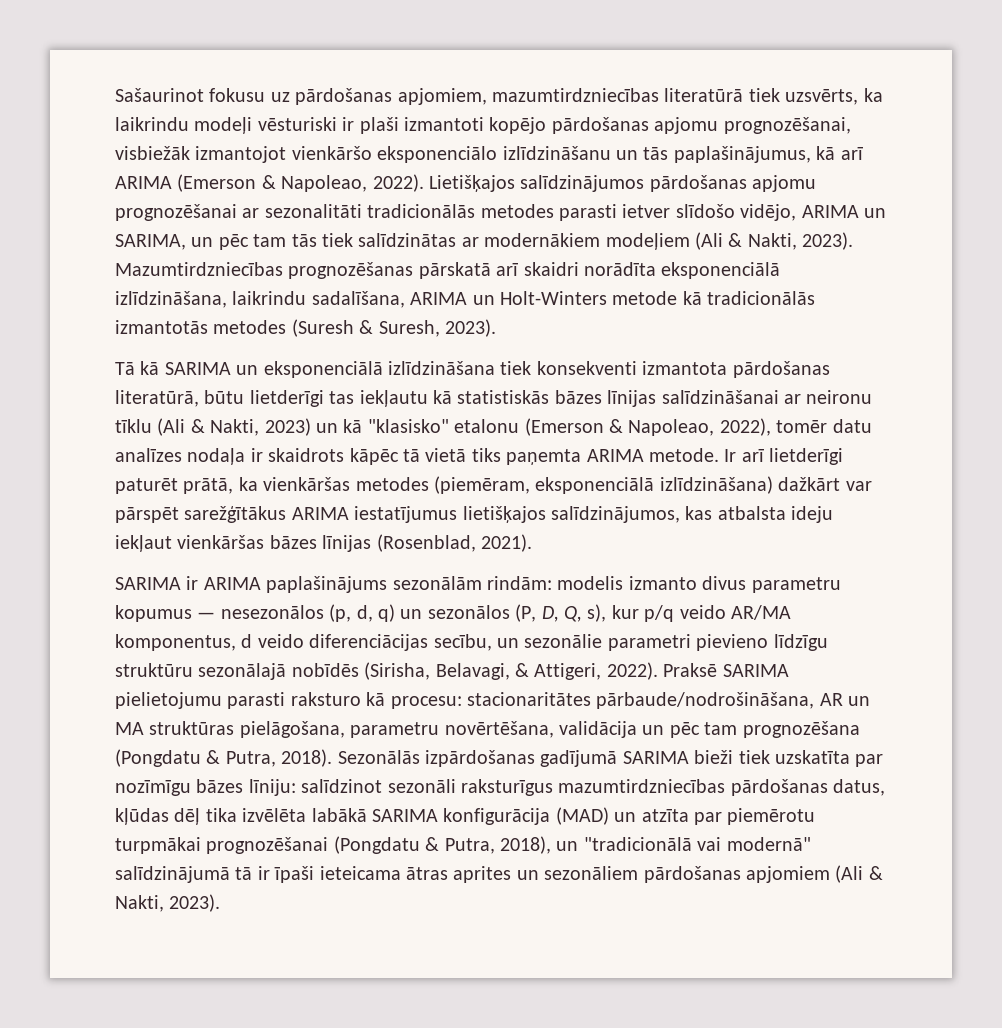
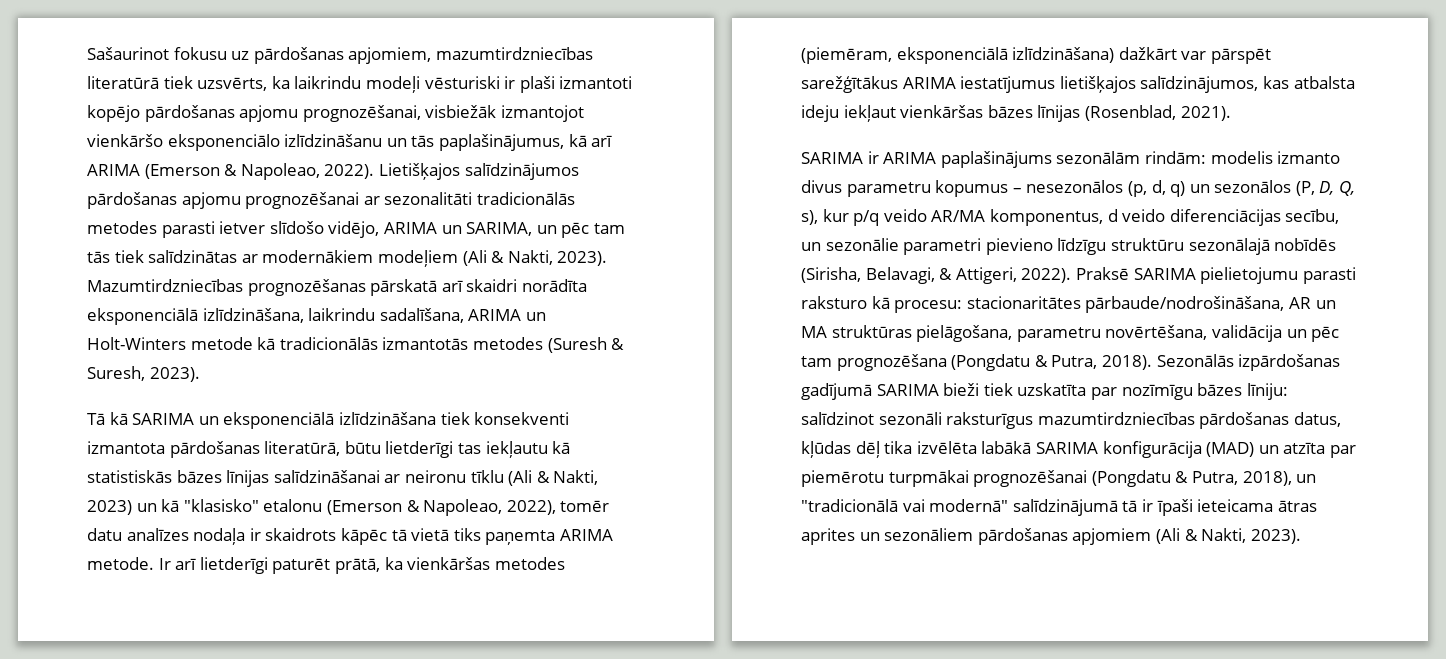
- SARIMA ir ARIMA paplašinājums sezonālām rindām: modelis izmanto divus parametru kopumus — nesezonālos (p, d, q) un sezonālos (P, D, Q, s), kur p/q veido AR/MA komponentus, d veido diferenciācijas secību, un sezonālie parametri pievieno līdzīgu struktūru sezonālajā nobīdēs (Sirisha, Belavagi, & Attigeri, 2022).
+ SARIMA ir ARIMA paplašinājums sezonālām rindām: modelis izmanto divus parametru kopumus – nesezonālos (p, d, q) un sezonālos (P, D, Q, s), kur p/q veido AR/MA komponentus, d veido diferenciācijas secību, un sezonālie parametri pievieno līdzīgu struktūru sezonālajā nobīdēs (Sirisha, Belavagi, & Attigeri, 2022).

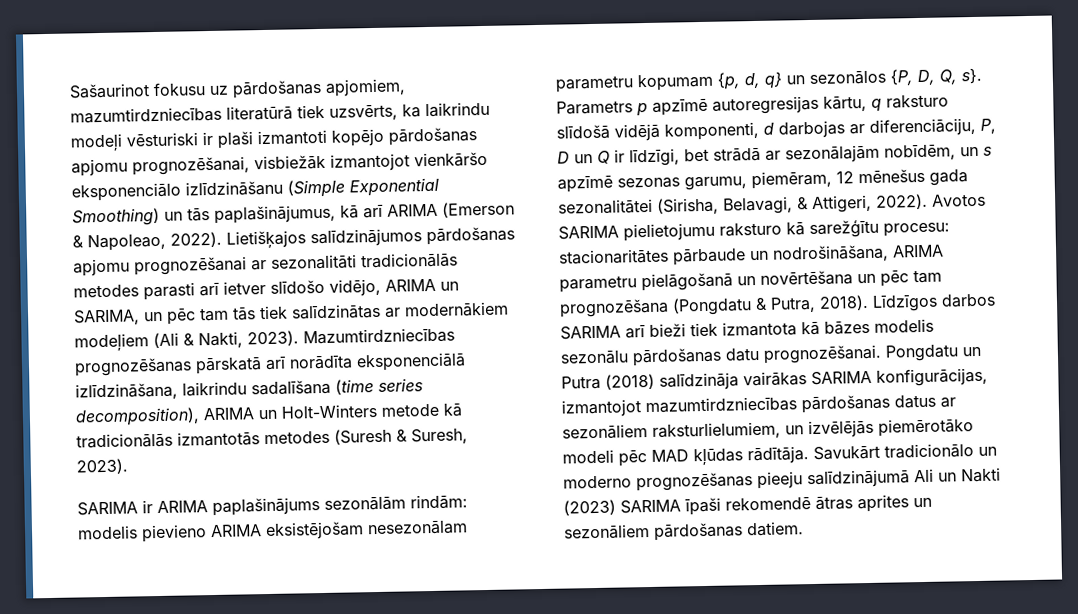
- Sašaurinot fokusu uz pārdošanas apjomiem, mazumtirdzniecības literatūrā tiek uzsvērts, ka laikrindu modeļi vēsturiski ir plaši izmantoti kopējo pārdošanas apjomu prognozēšanai, visbiežāk izmantojot vienkāršo eksponenciālo izlīdzināšanu un tās paplašinājumus, kā arī ARIMA (Emerson & Napoleao, 2022).
+ Sašaurinot fokusu uz pārdošanas apjomiem, mazumtirdzniecības literatūrā tiek uzsvērts, ka laikrindu modeļi vēsturiski ir plaši izmantoti kopējo pārdošanas apjomu prognozēšanai, visbiežāk izmantojot vienkāršo eksponenciālo izlīdzināšanu (Simple Exponential Smoothing) un tās paplašinājumus, kā arī ARIMA (Emerson & Napoleao, 2022).
- Lietišķajos salīdzinājumos pārdošanas apjomu prognozēšanai ar sezonalitāti tradicionālās metodes parasti ietver slīdošo vidējo, ARIMA un SARIMA, un pēc tam tās tiek salīdzinātas ar modernākiem modeļiem (Ali & Nakti, 2023).
+ Lietišķajos salīdzinājumos pārdošanas apjomu prognozēšanai ar sezonalitāti tradicionālās metodes parasti arī ietver slīdošo vidējo, ARIMA un SARIMA, un pēc tam tās tiek salīdzinātas ar modernākiem modeļiem (Ali & Nakti, 2023).
- Mazumtirdzniecības prognozēšanas pārskatā arī skaidri norādīta eksponenciālā izlīdzināšana, laikrindu sadalīšana, ARIMA un Holt-Winters metode kā tradicionālās izmantotās metodes (Suresh & Suresh, 2023).
+ Mazumtirdzniecības prognozēšanas pārskatā arī norādīta eksponenciālā izlīdzināšana, laikrindu sadalīšana (time series decomposition), ARIMA un Holt-Winters metode kā tradicionālās izmantotās metodes (Suresh & Suresh, 2023).
- Tā kā SARIMA un eksponenciālā izlīdzināšana tiek konsekventi izmantota pārdošanas literatūrā, būtu lietderīgi tas iekļautu kā statistiskās bāzes līnijas salīdzināšanai ar neironu tīklu (Ali & Nakti, 2023) un kā "klasisko" etalonu (Emerson & Napoleao, 2022), tomēr datu analīzes nodaļa ir skaidrots kāpēc tā vietā tiks paņemta ARIMA metode. Ir arī lietderīgi paturēt prātā, ka vienkāršas metodes (piemēram, eksponenciālā izlīdzināšana) dažkārt var pārspēt sarežģītākus ARIMA iestatījumus lietišķajos salīdzinājumos, kas atbalsta ideju iekļaut vienkāršas bāzes līnijas (Rosenblad, 2021).
- SARIMA ir ARIMA paplašinājums sezonālām rindām: modelis izmanto divus parametru kopumus – nesezonālos (p, d, q) un sezonālos (P, D, Q, s), kur p/q veido AR/MA komponentus, d veido diferenciācijas secību, un sezonālie parametri pievieno līdzīgu struktūru sezonālajā nobīdēs (Sirisha, Belavagi, & Attigeri, 2022).
+ SARIMA ir ARIMA paplašinājums sezonālām rindām: modelis pievieno ARIMA eksistējošam nesezonālam parametru kopumam {p, d, q} un sezonālos {P, D, Q, s}. Parametrs p apzīmē autoregresijas kārtu, q raksturo slīdošā vidējā komponenti, d darbojas ar diferenciāciju, P, D un Q ir līdzīgi, bet strādā ar sezonālajām nobīdēm, un s apzīmē sezonas garumu, piemēram, 12 mēnešus gada sezonalitātei (Sirisha, Belavagi, & Attigeri, 2022).
- Praksē SARIMA pielietojumu parasti raksturo kā procesu: stacionaritātes pārbaude/nodrošināšana, AR un MA struktūras pielāgošana, parametru novērtēšana, validācija un pēc tam prognozēšana (Pongdatu & Putra, 2018).
+ Avotos SARIMA pielietojumu raksturo kā sarežģītu procesu: stacionaritātes pārbaude un nodrošināšana, ARIMA parametru pielāgošanā un novērtēšana un pēc tam prognozēšana (Pongdatu & Putra, 2018).
- Sezonālās izpārdošanas gadījumā SARIMA bieži tiek uzskatīta par nozīmīgu bāzes līniju: salīdzinot sezonāli raksturīgus mazumtirdzniecības pārdošanas datus, kļūdas dēļ tika izvēlēta labākā SARIMA konfigurācija (MAD) un atzīta par piemērotu turpmākai prognozēšanai (Pongdatu & Putra, 2018), un "tradicionālā vai modernā" salīdzinājumā tā ir īpaši ieteicama ātras aprites un sezonāliem pārdošanas apjomiem (Ali & Nakti, 2023).
+ Līdzīgos darbos SARIMA arī bieži tiek izmantota kā bāzes modelis sezonālu pārdošanas datu prognozēšanai. Pongdatu un Putra (2018) salīdzināja vairākas SARIMA konfigurācijas, izmantojot mazumtirdzniecības pārdošanas datus ar sezonāliem raksturlielumiem, un izvēlējās piemērotāko modeli pēc MAD kļūdas rādītāja. Savukārt tradicionālo un moderno prognozēšanas pieeju salīdzinājumā Ali un Nakti (2023) SARIMA īpaši rekomendē ātras aprites un sezonāliem pārdošanas datiem.

